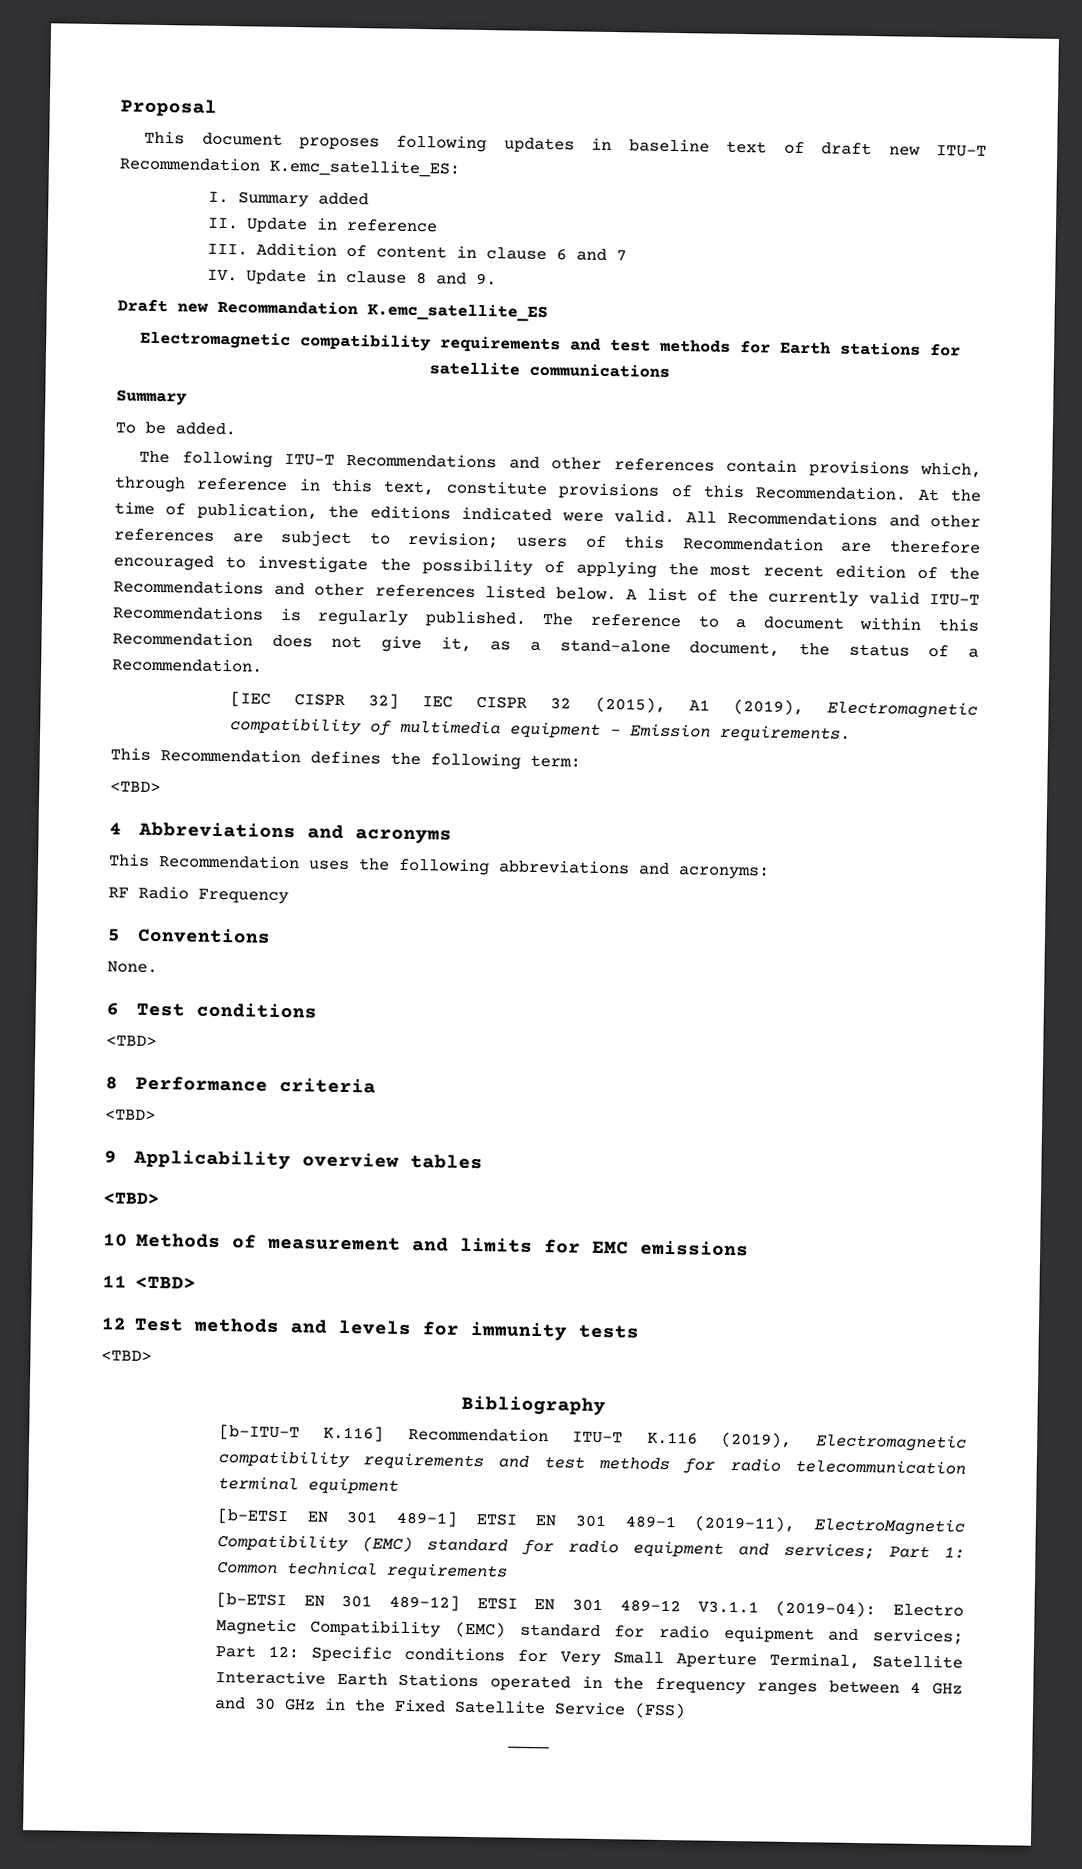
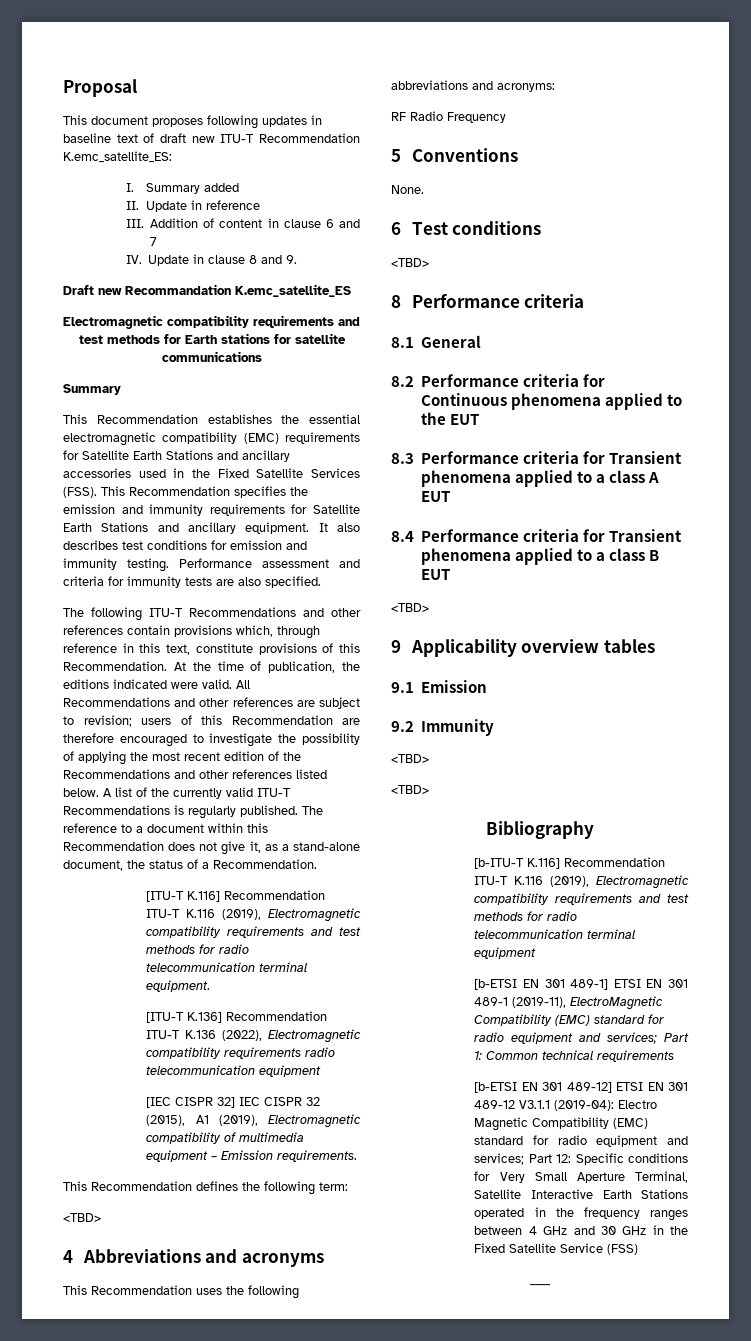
- To be added.
+ This Recommendation establishes the essential electromagnetic compatibility (EMC) requirements for Satellite Earth Stations and ancillary accessories used in the Fixed Satellite Services (FSS). This Recommendation specifies the emission and immunity requirements for Satellite Earth Stations and ancillary equipment. It also describes test conditions for emission and immunity testing. Performance assessment and criteria for immunity tests are also specified.
+ [ITU-T K.116] Recommendation ITU-T K.116 (2019), Electromagnetic compatibility requirements and test methods for radio telecommunication terminal equipment.
+ [ITU-T K.136] Recommendation ITU-T K.136 (2022), Electromagnetic compatibility requirements radio telecommunication equipment
+ 8.1 General
+ 8.2 Performance criteria for Continuous phenomena applied to the EUT
+ 8.3 Performance criteria for Transient phenomena applied to a class A EUT
+ 8.4 Performance criteria for Transient phenomena applied to a class B EUT
  9 Applicability overview tables
+ 9.1 Emission
+ 9.2 Immunity
  <TBD>
- 10 Methods of measurement and limits for EMC emissions
- 11 <TBD>
- 12 Test methods and levels for immunity tests

